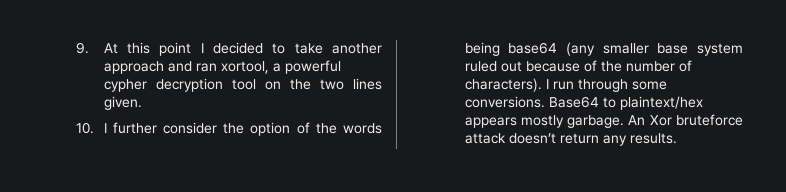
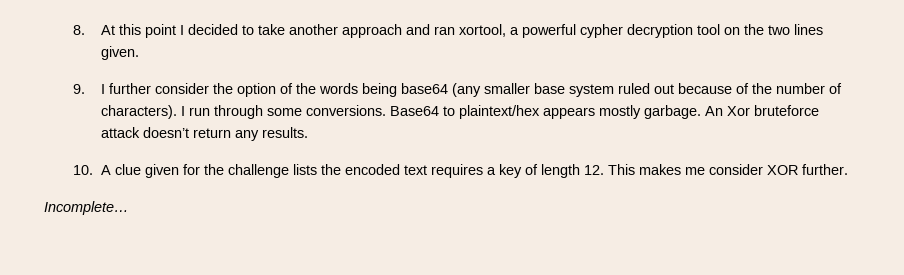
- 9. At this point I decided to take another approach and ran xortool, a powerful cypher decryption tool on the two lines given.
+ 8. At this point I decided to take another approach and ran xortool, a powerful cypher decryption tool on the two lines given.
- 10. I further consider the option of the words being base64 (any smaller base system ruled out because of the number of characters).
+ 9. I further consider the option of the words being base64 (any smaller base system ruled out because of the number of characters).
+ 10. A clue given for the challenge lists the encoded text requires a key of length 12. This makes me consider XOR further.
+ Incomplete…

